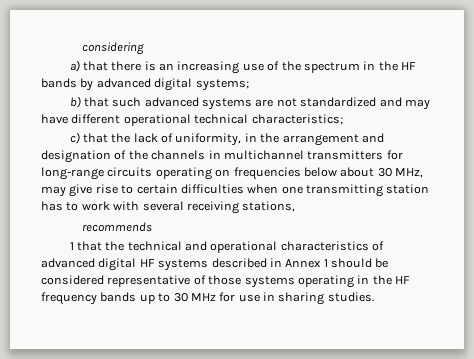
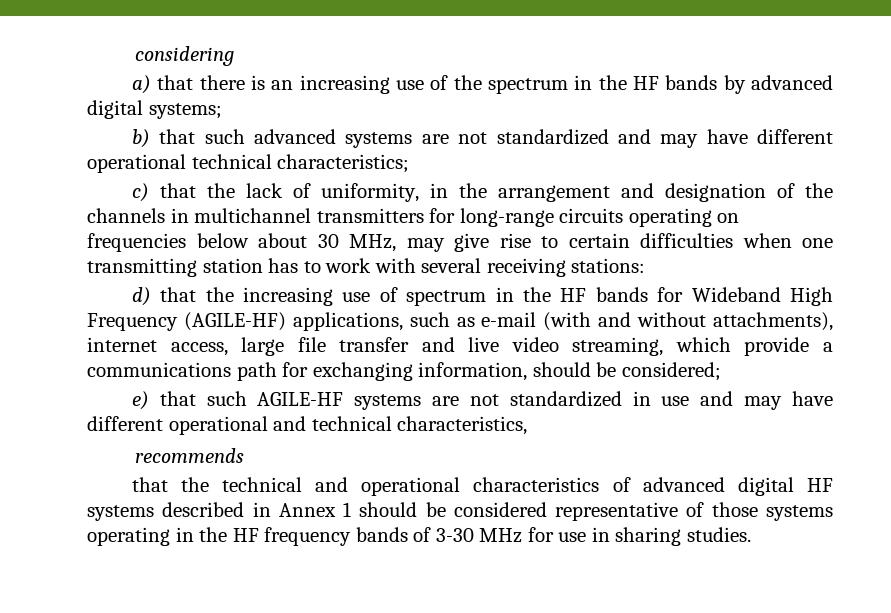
- c) that the lack of uniformity, in the arrangement and designation of the channels in multichannel transmitters for long-range circuits operating on frequencies below about 30 MHz, may give rise to certain difficulties when one transmitting station has to work with several receiving stations,
+ c) that the lack of uniformity, in the arrangement and designation of the channels in multichannel transmitters for long-range circuits operating on frequencies below about 30 MHz, may give rise to certain difficulties when one transmitting station has to work with several receiving stations:
+ d) that the increasing use of spectrum in the HF bands for Wideband High Frequency (AGILE-HF) applications, such as e-mail (with and without attachments), internet access, large file transfer and live video streaming, which provide a communications path for exchanging information, should be considered;
+ e) that such AGILE-HF systems are not standardized in use and may have different operational and technical characteristics,
- 1 that the technical and operational characteristics of advanced digital HF systems described in Annex 1 should be considered representative of those systems operating in the HF frequency bands up to 30 MHz for use in sharing studies.
+ that the technical and operational characteristics of advanced digital HF systems described in Annex 1 should be considered representative of those systems operating in the HF frequency bands of 3-30 MHz for use in sharing studies.

